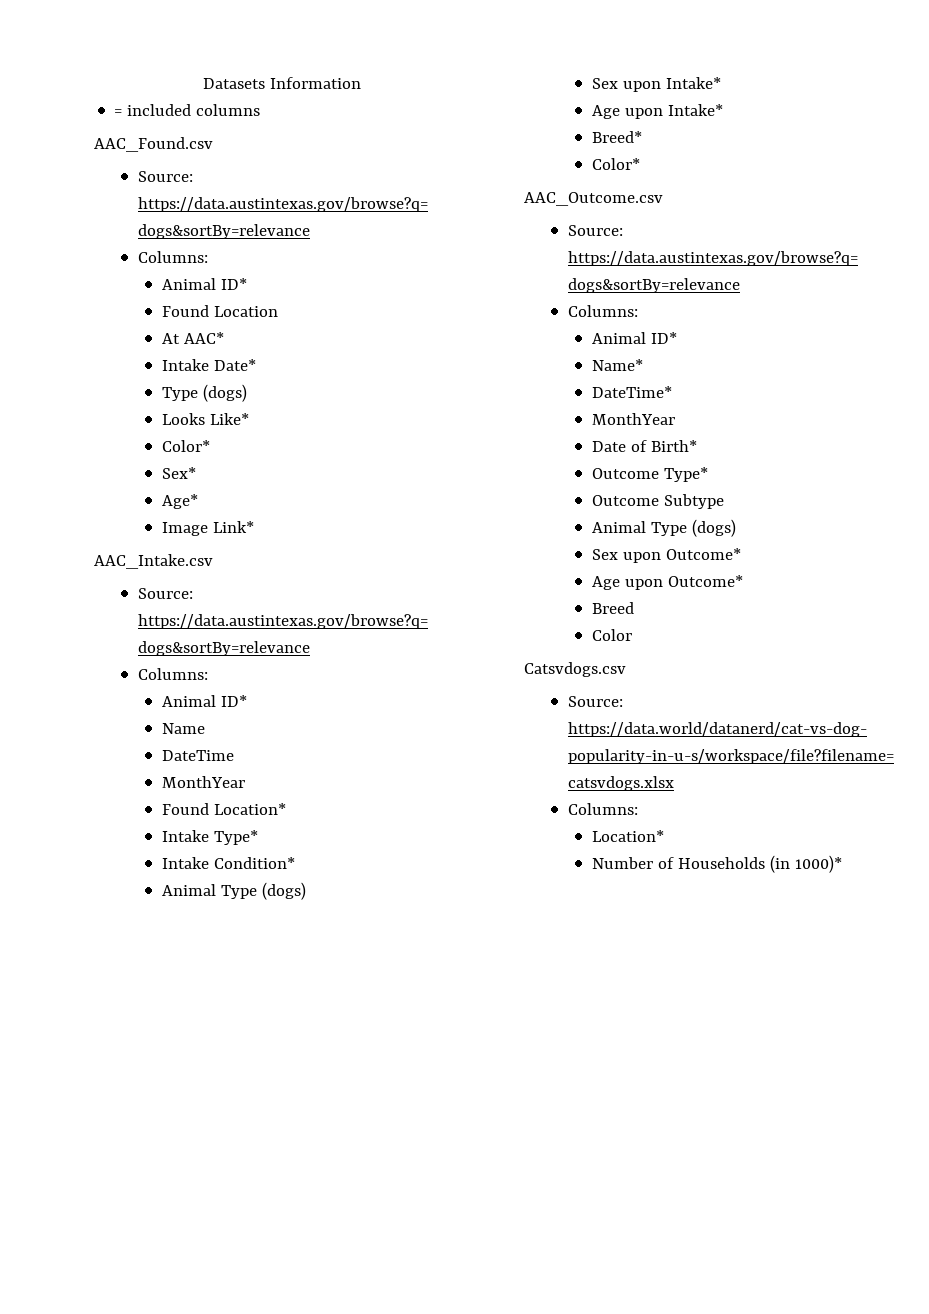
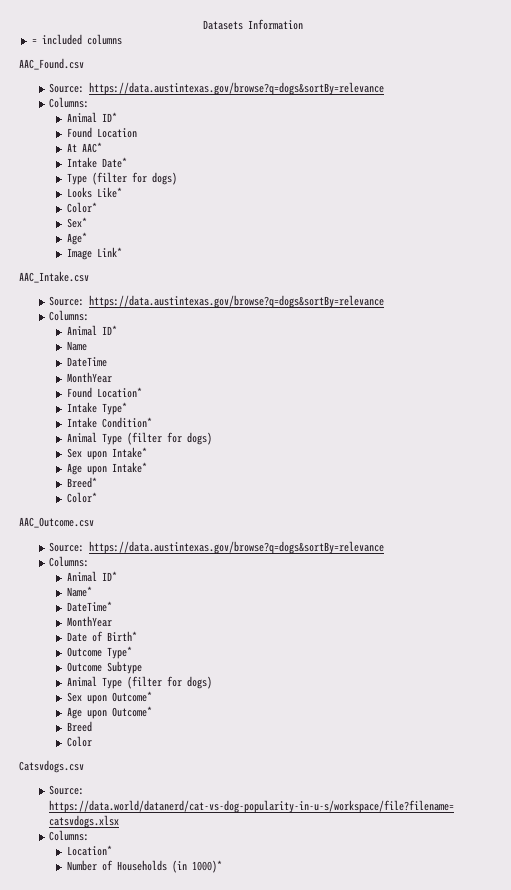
  Intake Date*
- Type (dogs)
+ Type (filter for dogs)
  Intake Condition*
- Animal Type (dogs)
+ Animal Type (filter for dogs)
  Outcome Subtype
- Animal Type (dogs)
+ Animal Type (filter for dogs)

